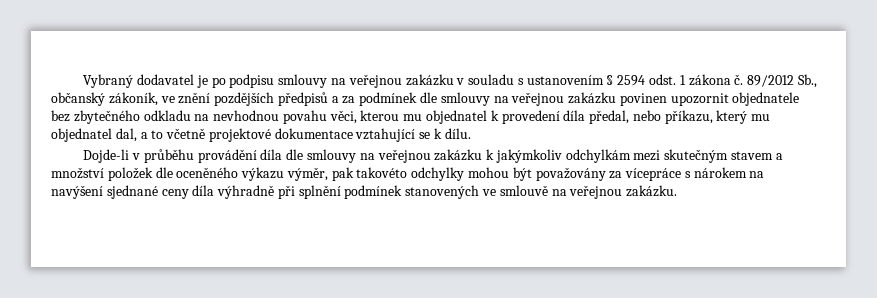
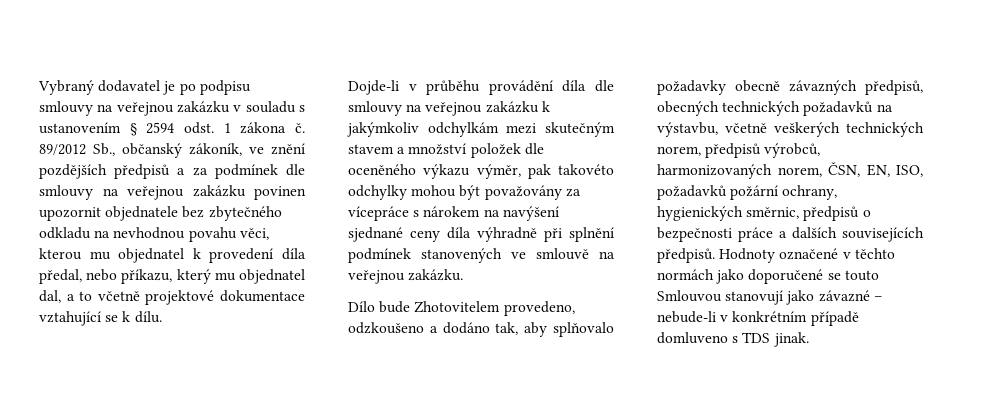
+ Dílo bude Zhotovitelem provedeno, odzkoušeno a dodáno tak, aby splňovalo požadavky obecně závazných předpisů, obecných technických požadavků na výstavbu, včetně veškerých technických norem, předpisů výrobců, harmonizovaných norem, ČSN, EN, ISO, požadavků požární ochrany, hygienických směrnic, předpisů o bezpečnosti práce a dalších souvisejících předpisů. Hodnoty označené v těchto normách jako doporučené se touto Smlouvou stanovují jako závazné – nebude-li v konkrétním případě domluveno s TDS jinak.

